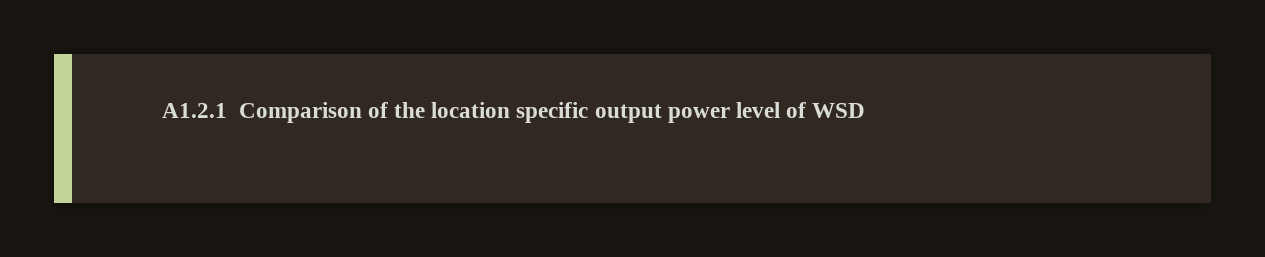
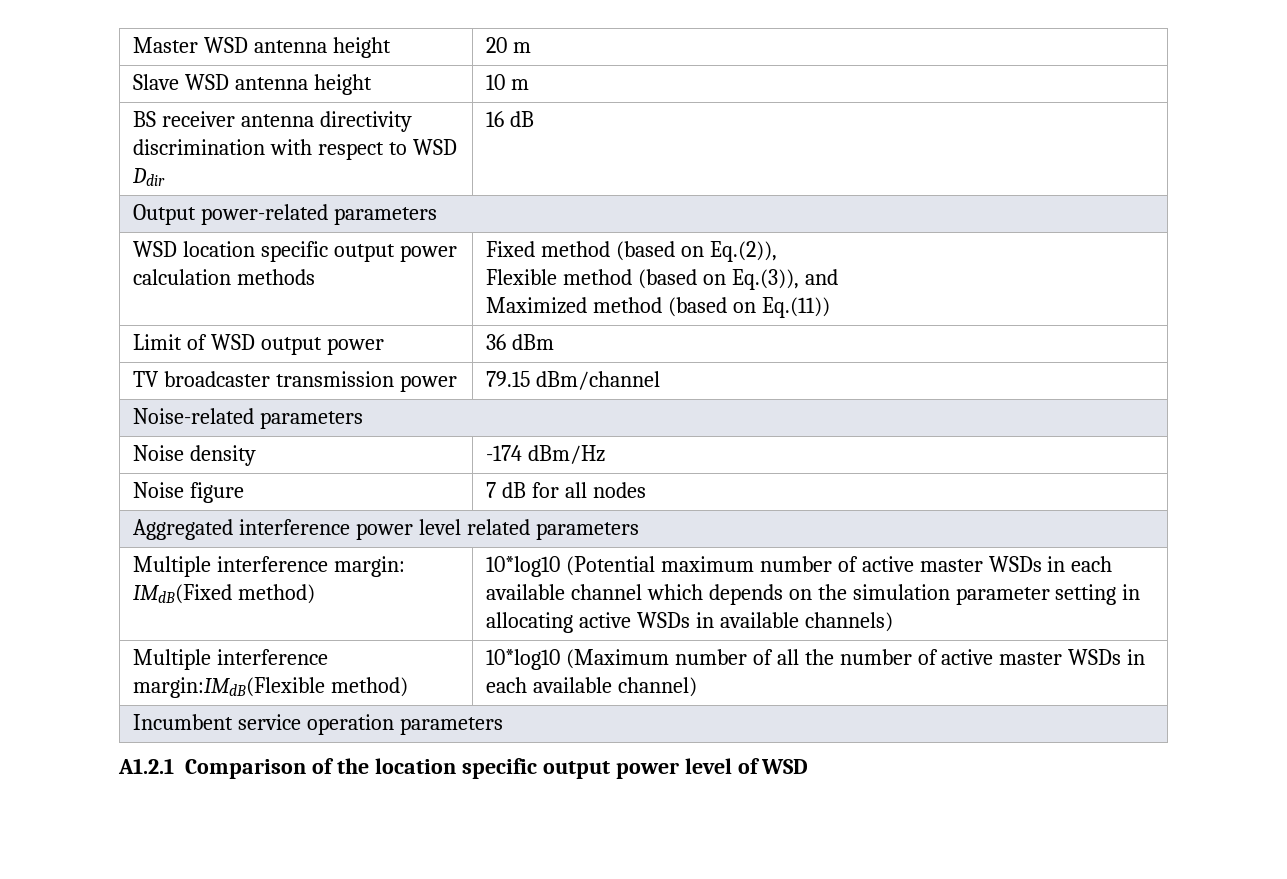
+ Master WSD antenna height | 20 m
+ Slave WSD antenna height | 10 m
+ BS receiver antenna directivity discrimination with respect to WSD Ddir | 16 dB
+ Output power-related parameters
+ WSD location specific output power calculation methods | Fixed method (based on Eq.(2)),
+ Flexible method (based on Eq.(3)), and
+ Maximized method (based on Eq.(11))
+ Limit of WSD output power | 36 dBm
+ TV broadcaster transmission power | 79.15 dBm/channel
+ Noise-related parameters
+ Noise density | -174 dBm/Hz
+ Noise figure | 7 dB for all nodes
+ Aggregated interference power level related parameters
+ Multiple interference margin: IMdB(Fixed method) | 10*log10 (Potential maximum number of active master WSDs in each available channel which depends on the simulation parameter setting in allocating active WSDs in available channels)
+ Multiple interference margin:IMdB(Flexible method) | 10*log10 (Maximum number of all the number of active master WSDs in each available channel)
+ Incumbent service operation parameters

